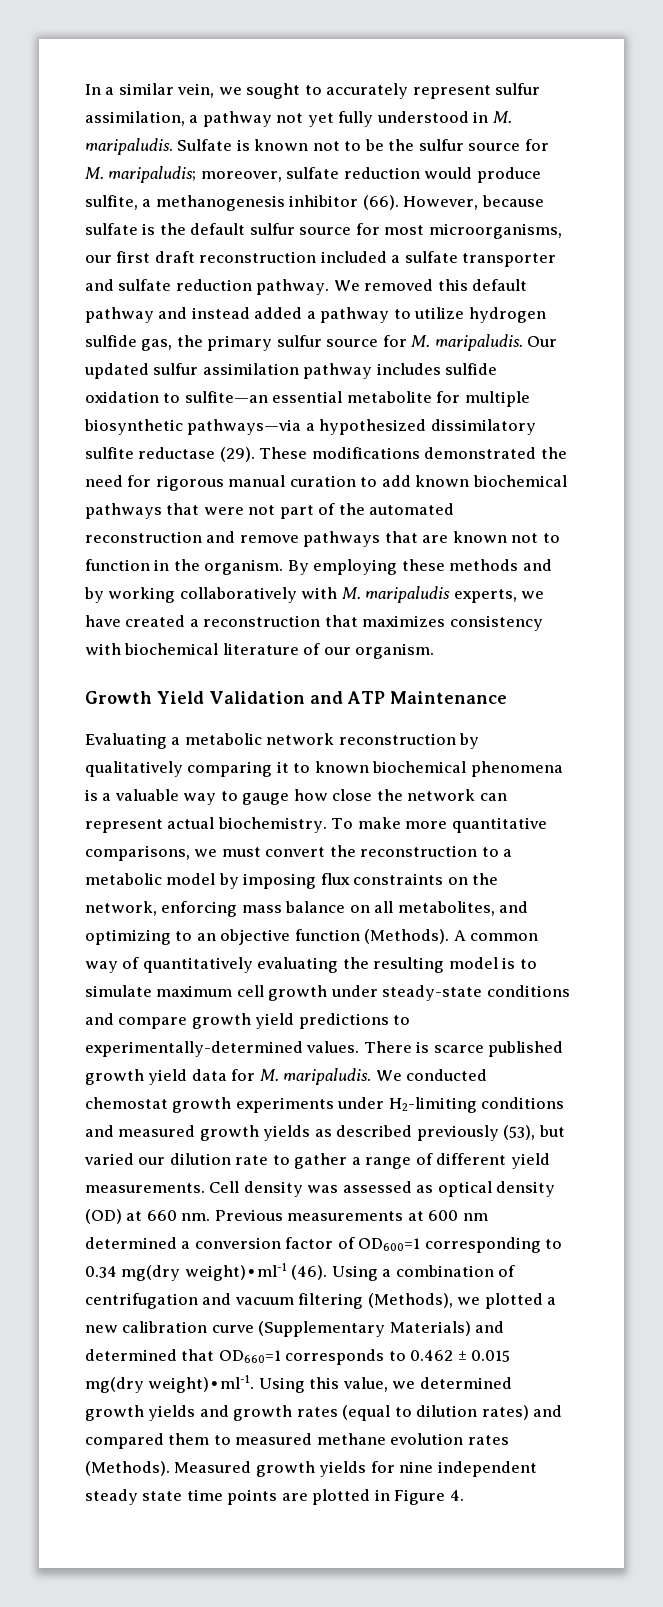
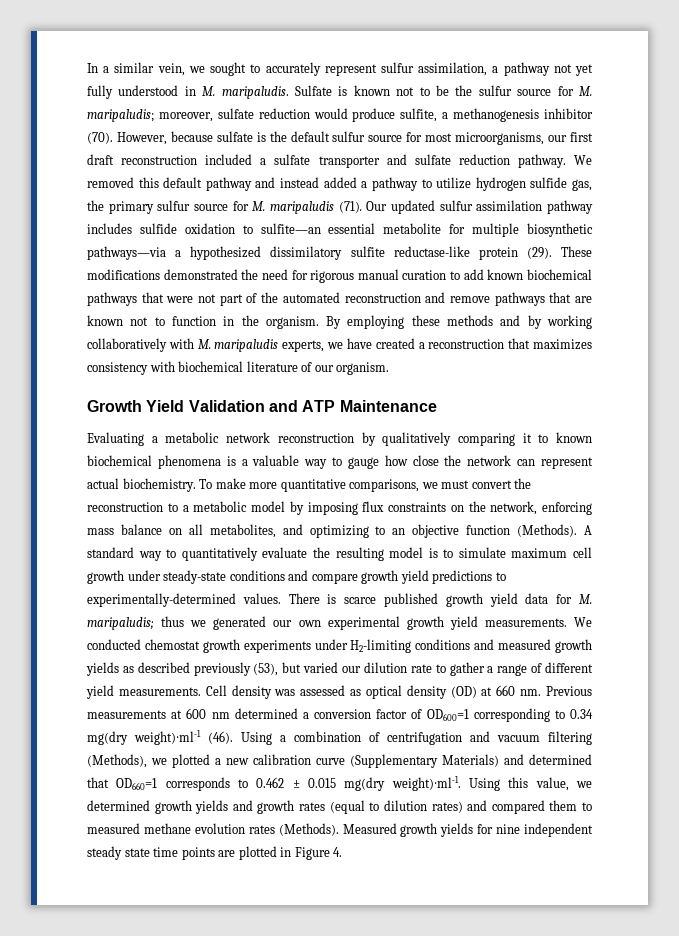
- Sulfate is known not to be the sulfur source for M. maripaludis; moreover, sulfate reduction would produce sulfite, a methanogenesis inhibitor (66).
+ Sulfate is known not to be the sulfur source for M. maripaludis; moreover, sulfate reduction would produce sulfite, a methanogenesis inhibitor (70).
- We removed this default pathway and instead added a pathway to utilize hydrogen sulfide gas, the primary sulfur source for M. maripaludis.
+ We removed this default pathway and instead added a pathway to utilize hydrogen sulfide gas, the primary sulfur source for M. maripaludis (71).
- Our updated sulfur assimilation pathway includes sulfide oxidation to sulfite—an essential metabolite for multiple biosynthetic pathways—via a hypothesized dissimilatory sulfite reductase (29).
+ Our updated sulfur assimilation pathway includes sulfide oxidation to sulfite—an essential metabolite for multiple biosynthetic pathways—via a hypothesized dissimilatory sulfite reductase-like protein (29).
- A common way of quantitatively evaluating the resulting model is to simulate maximum cell growth under steady-state conditions and compare growth yield predictions to experimentally-determined values.
+ A standard way to quantitatively evaluate the resulting model is to simulate maximum cell growth under steady-state conditions and compare growth yield predictions to experimentally-determined values.
- There is scarce published growth yield data for M. maripaludis.
+ There is scarce published growth yield data for M. maripaludis; thus we generated our own experimental growth yield measurements.

